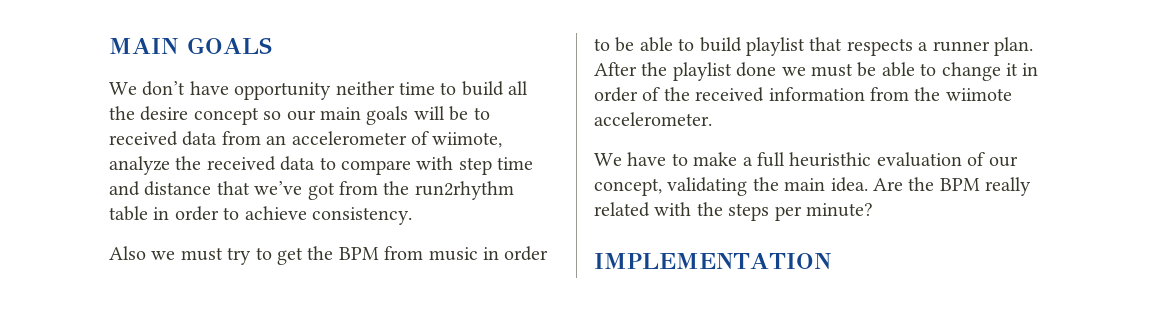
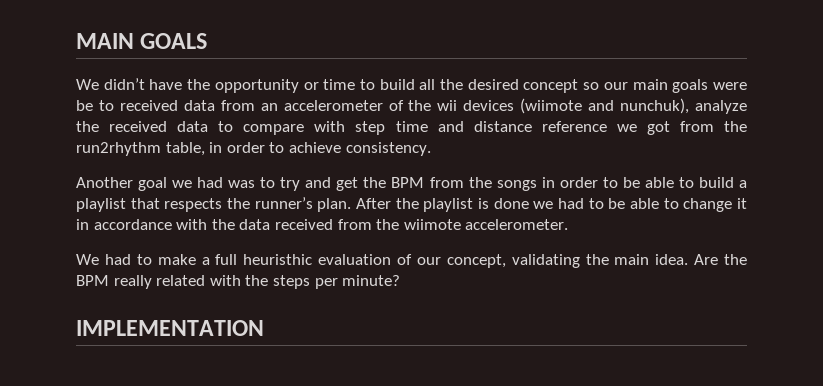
- We don’t have opportunity neither time to build all the desire concept so our main goals will be to received data from an accelerometer of wiimote, analyze the received data to compare with step time and distance that we’ve got from the run2rhythm table in order to achieve consistency.
+ We didn’t have the opportunity or time to build all the desired concept so our main goals were be to received data from an accelerometer of the wii devices (wiimote and nunchuk), analyze the received data to compare with step time and distance reference we got from the run2rhythm table, in order to achieve consistency.
- Also we must try to get the BPM from music in order to be able to build playlist that respects a runner plan.
+ Another goal we had was to try and get the BPM from the songs in order to be able to build a playlist that respects the runner’s plan.
- After the playlist done we must be able to change it in order of the received information from the wiimote accelerometer.
+ After the playlist is done we had to be able to change it in accordance with the data received from the wiimote accelerometer.
- We have to make a full heuristhic evaluation of our concept, validating the main idea.
+ We had to make a full heuristhic evaluation of our concept, validating the main idea.

